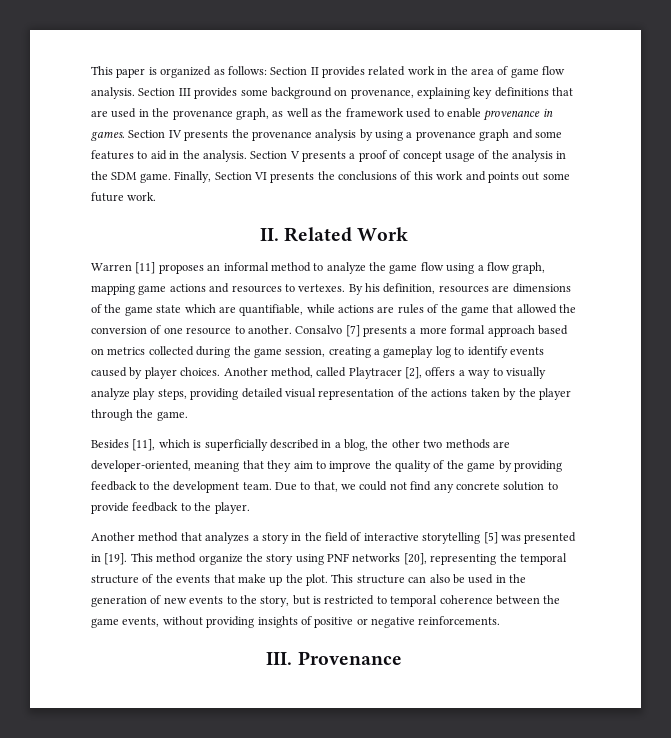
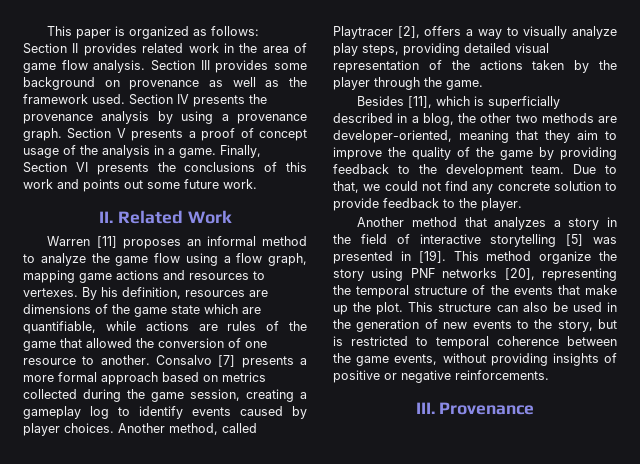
- Section III provides some background on provenance, explaining key definitions that are used in the provenance graph, as well as the framework used to enable provenance in games.
+ Section III provides some background on provenance as well as the framework used.
- Section IV presents the provenance analysis by using a provenance graph and some features to aid in the analysis.
+ Section IV presents the provenance analysis by using a provenance graph.
- Section V presents a proof of concept usage of the analysis in the SDM game.
+ Section V presents a proof of concept usage of the analysis in a game.

